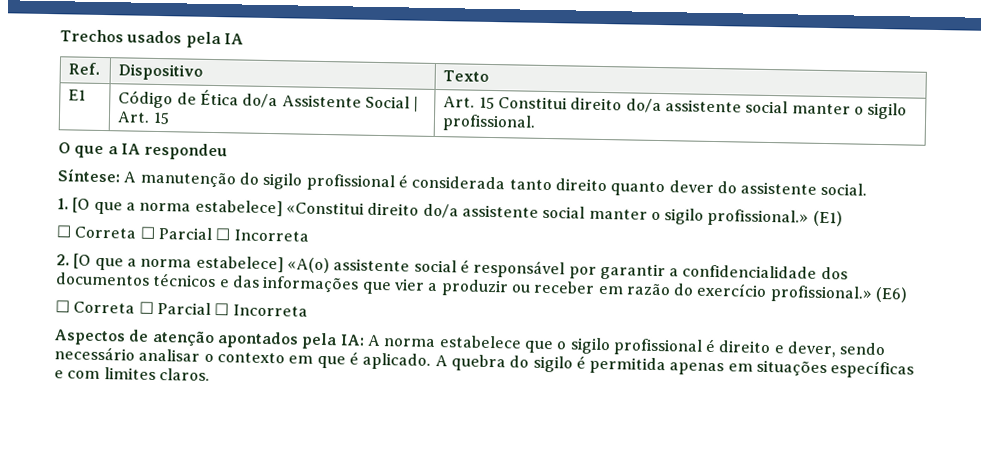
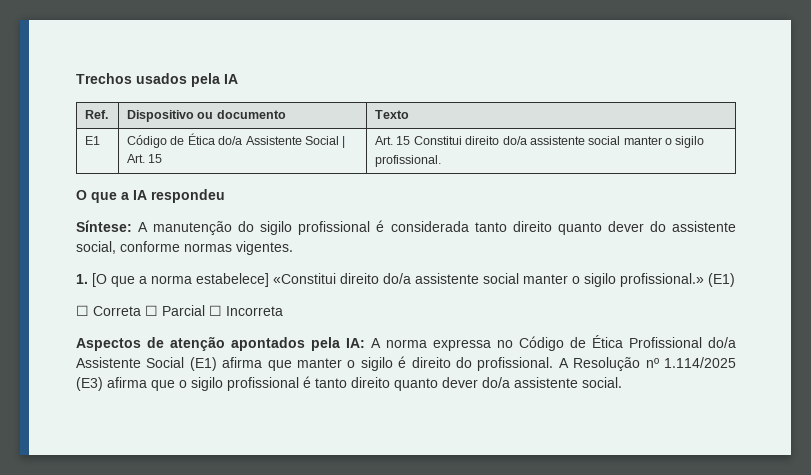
- Ref. | Dispositivo | Texto
+ Ref. | Dispositivo ou documento | Texto
- Síntese: A manutenção do sigilo profissional é considerada tanto direito quanto dever do assistente social.
+ Síntese: A manutenção do sigilo profissional é considerada tanto direito quanto dever do assistente social, conforme normas vigentes.
- 2. [O que a norma estabelece] «A(o) assistente social é responsável por garantir a confidencialidade dos documentos técnicos e das informações que vier a produzir ou receber em razão do exercício profissional.» (E6)
- ☐ Correta ☐ Parcial ☐ Incorreta
- Aspectos de atenção apontados pela IA: A norma estabelece que o sigilo profissional é direito e dever, sendo necessário analisar o contexto em que é aplicado. A quebra do sigilo é permitida apenas em situações específicas e com limites claros.
+ Aspectos de atenção apontados pela IA: A norma expressa no Código de Ética Profissional do/a Assistente Social (E1) afirma que manter o sigilo é direito do profissional. A Resolução nº 1.114/2025 (E3) afirma que o sigilo profissional é tanto direito quanto dever do/a assistente social.

